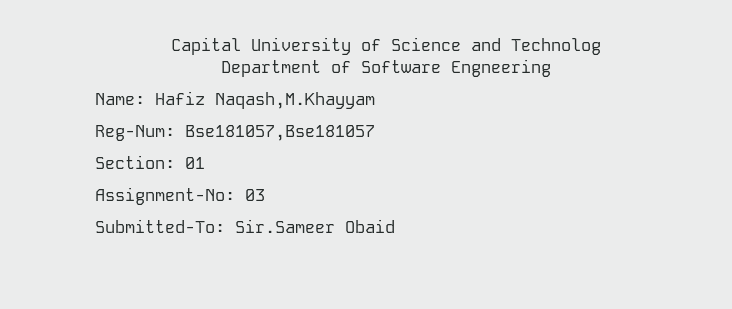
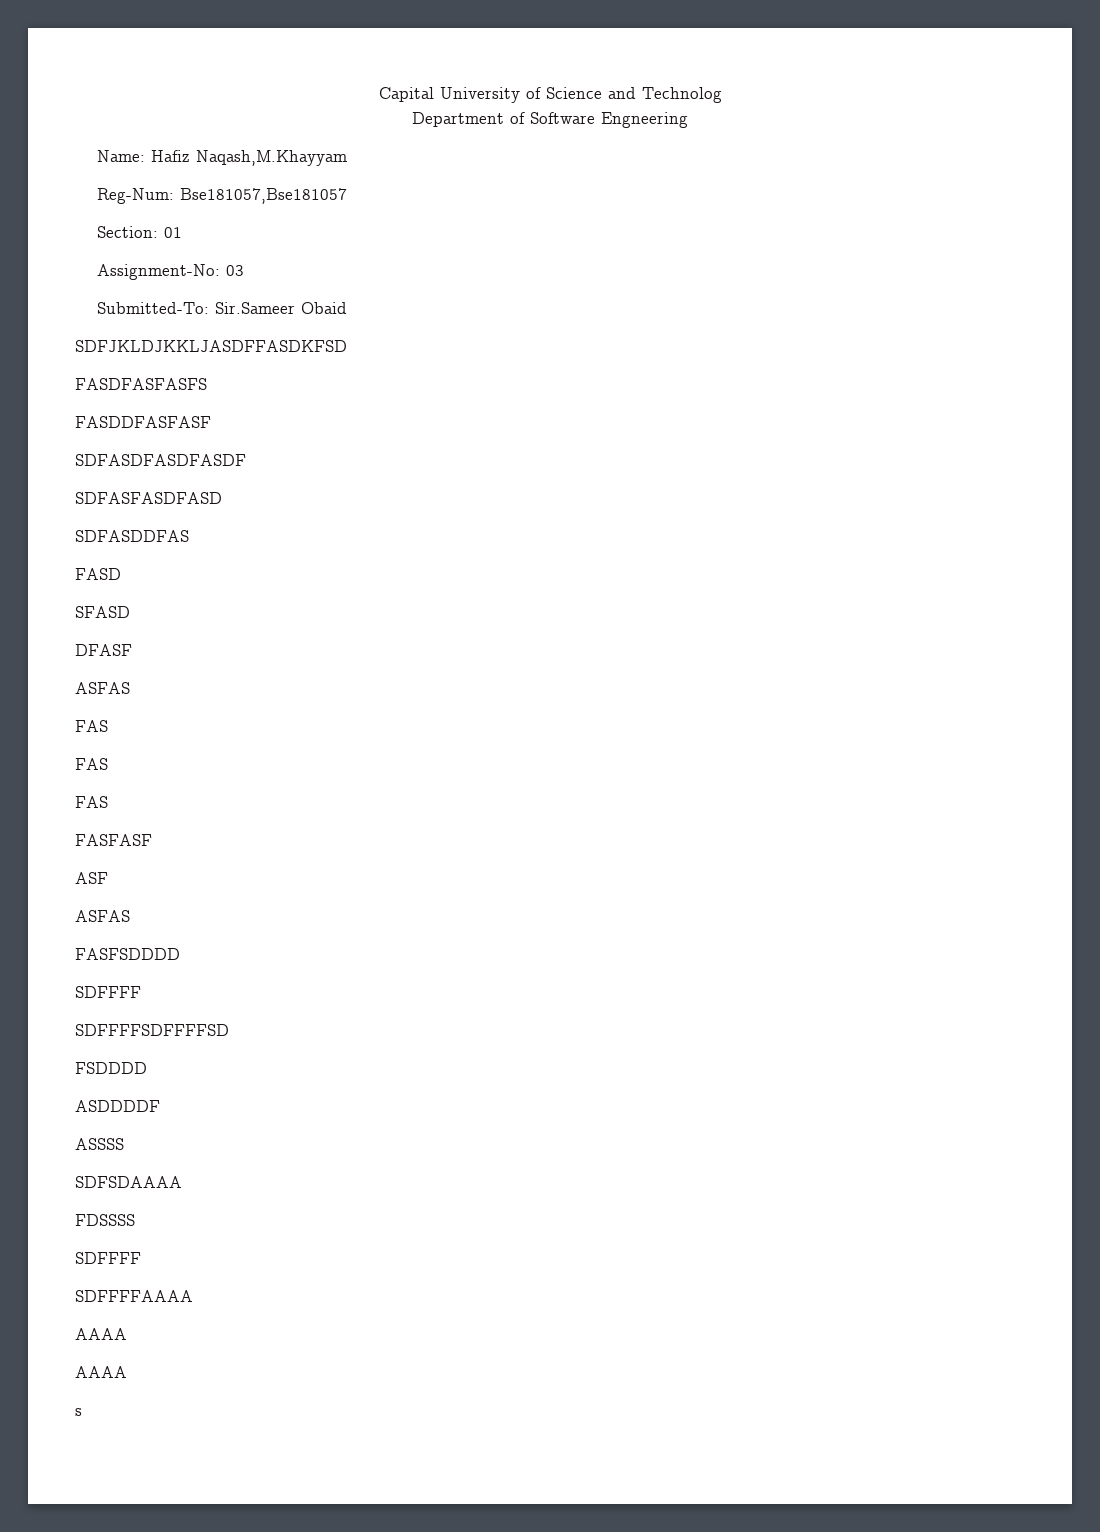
+ SDFJKLDJKKLJASDFFASDKFSD
+ FASDFASFASFS
+ FASDDFASFASF
+ SDFASDFASDFASDF
+ SDFASFASDFASD
+ SDFASDDFAS
+ FASD
+ SFASD
+ DFASF
+ ASFAS
+ FAS
+ FAS
+ FAS
+ FASFASF
+ ASF
+ ASFAS
+ FASFSDDDD
+ SDFFFF
+ SDFFFFSDFFFFSD
+ FSDDDD
+ ASDDDDF
+ ASSSS
+ SDFSDAAAA
+ FDSSSS
+ SDFFFF
+ SDFFFFAAAA
+ AAAA
+ AAAA
+ s

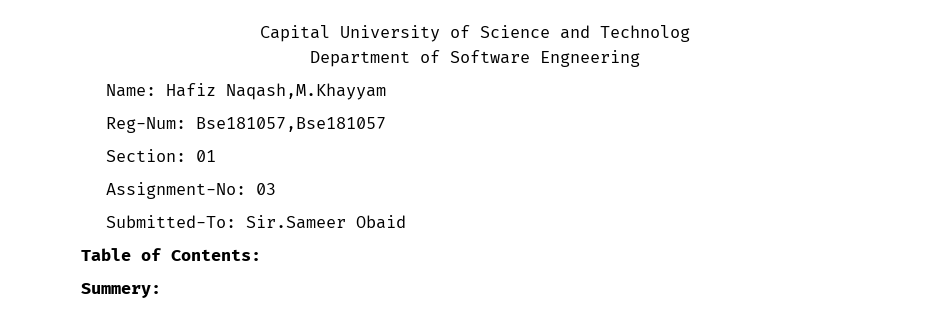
- SDFJKLDJKKLJASDFFASDKFSD
- FASDFASFASFS
- FASDDFASFASF
- SDFASDFASDFASDF
- SDFASFASDFASD
- SDFASDDFAS
- FASD
- SFASD
- DFASF
- ASFAS
- FAS
- FAS
- FAS
- FASFASF
- ASF
- ASFAS
- FASFSDDDD
- SDFFFF
- SDFFFFSDFFFFSD
- FSDDDD
- ASDDDDF
- ASSSS
- SDFSDAAAA
- FDSSSS
- SDFFFF
- SDFFFFAAAA
- AAAA
- AAAA
- s
+ Table of Contents:
+ Summery:

